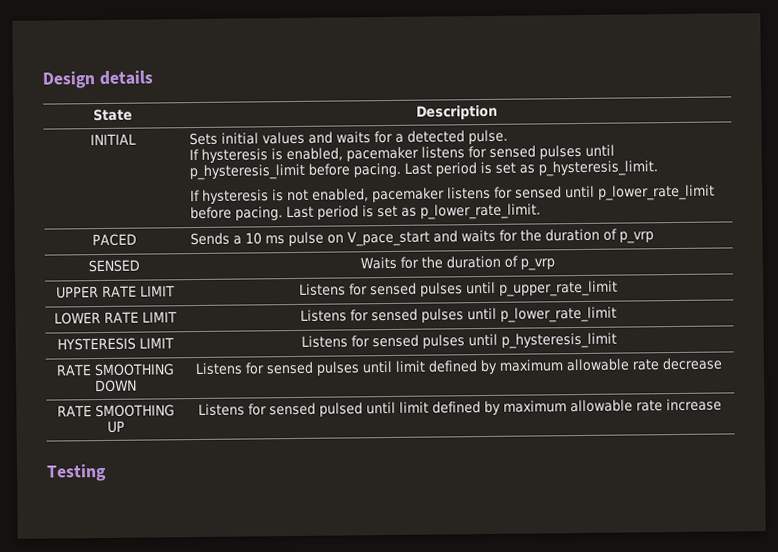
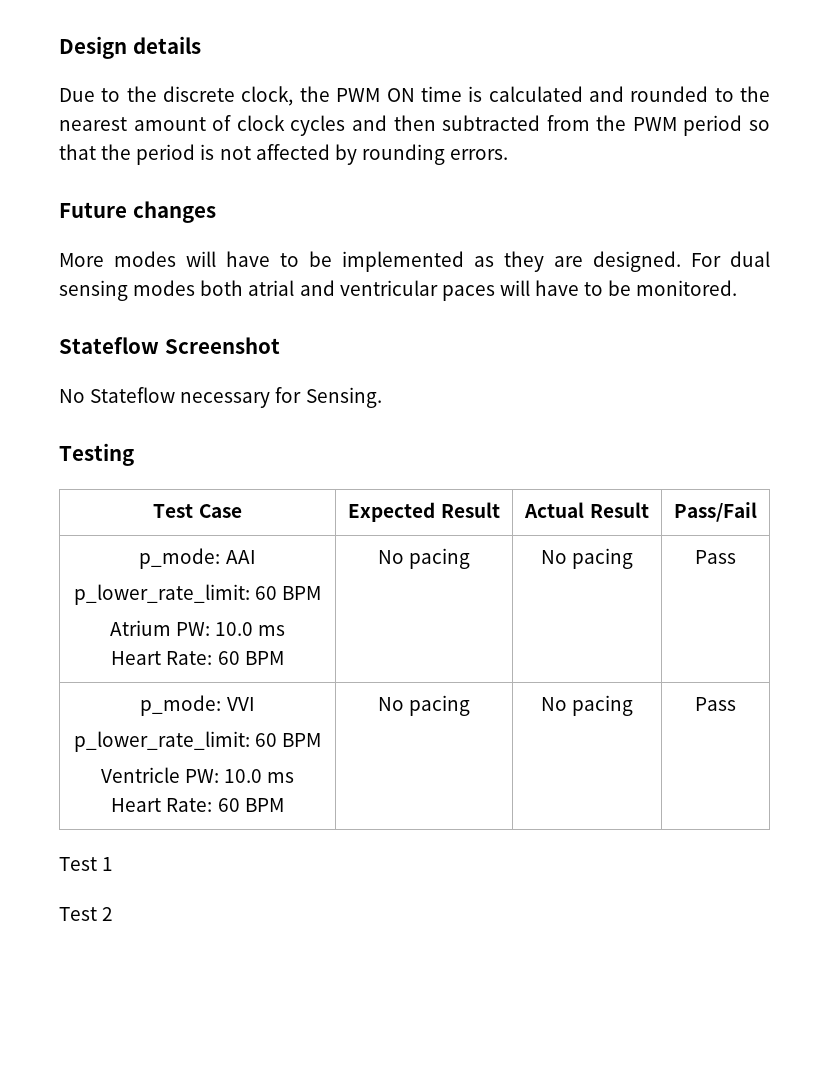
- State | Description
- INITIAL | Sets initial values and waits for a detected pulse.
- If hysteresis is enabled, pacemaker listens for sensed pulses until p_hysteresis_limit before pacing. Last period is set as p_hysteresis_limit.
- If hysteresis is not enabled, pacemaker listens for sensed until p_lower_rate_limit before pacing. Last period is set as p_lower_rate_limit.
- PACED | Sends a 10 ms pulse on V_pace_start and waits for the duration of p_vrp
- SENSED | Waits for the duration of p_vrp
- UPPER RATE LIMIT | Listens for sensed pulses until p_upper_rate_limit
- LOWER RATE LIMIT | Listens for sensed pulses until p_lower_rate_limit
- HYSTERESIS LIMIT | Listens for sensed pulses until p_hysteresis_limit
- RATE SMOOTHING DOWN | Listens for sensed pulses until limit defined by maximum allowable rate decrease
- RATE SMOOTHING UP | Listens for sensed pulsed until limit defined by maximum allowable rate increase
+ Due to the discrete clock, the PWM ON time is calculated and rounded to the nearest amount of clock cycles and then subtracted from the PWM period so that the period is not affected by rounding errors.
+ Future changes
+ More modes will have to be implemented as they are designed. For dual sensing modes both atrial and ventricular paces will have to be monitored.
+ Stateflow Screenshot
+ No Stateflow necessary for Sensing.
  Testing
+ Test Case | Expected Result | Actual Result | Pass/Fail
+ p_mode: AAI
+ p_lower_rate_limit: 60 BPM
+ Atrium PW: 10.0 ms
+ Heart Rate: 60 BPM | No pacing | No pacing | Pass
+ p_mode: VVI
+ p_lower_rate_limit: 60 BPM
+ Ventricle PW: 10.0 ms
+ Heart Rate: 60 BPM | No pacing | No pacing | Pass
+ Test 1
+ Test 2

